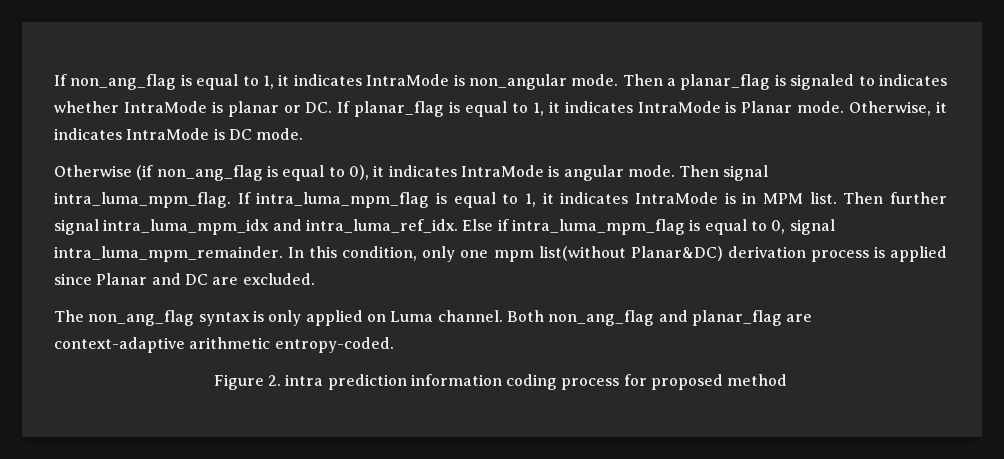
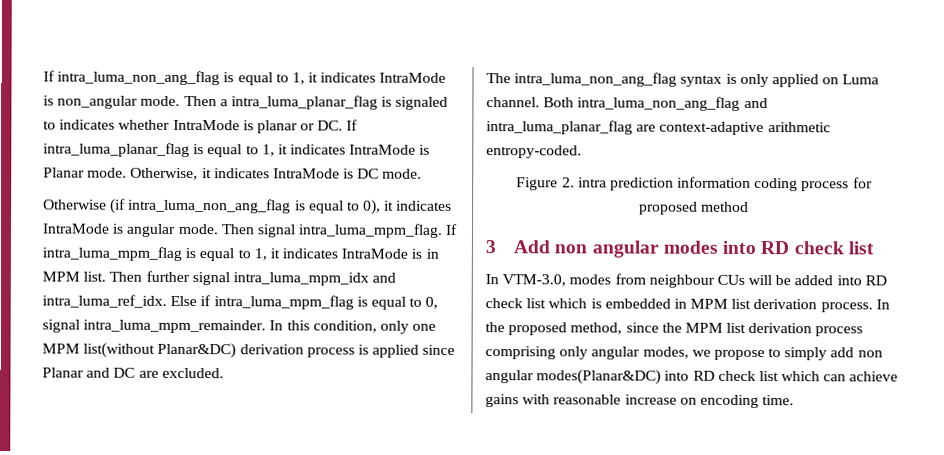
- If non_ang_flag is equal to 1, it indicates IntraMode is non_angular mode.
+ If intra_luma_non_ang_flag is equal to 1, it indicates IntraMode is non_angular mode.
- Then a planar_flag is signaled to indicates whether IntraMode is planar or DC. If planar_flag is equal to 1, it indicates IntraMode is Planar mode.
+ Then a intra_luma_planar_flag is signaled to indicates whether IntraMode is planar or DC. If intra_luma_planar_flag is equal to 1, it indicates IntraMode is Planar mode.
- Otherwise (if non_ang_flag is equal to 0), it indicates IntraMode is angular mode.
+ Otherwise (if intra_luma_non_ang_flag is equal to 0), it indicates IntraMode is angular mode.
- In this condition, only one mpm list(without Planar&DC) derivation process is applied since Planar and DC are excluded.
+ In this condition, only one MPM list(without Planar&DC) derivation process is applied since Planar and DC are excluded.
- The non_ang_flag syntax is only applied on Luma channel.
+ The intra_luma_non_ang_flag syntax is only applied on Luma channel.
- Both non_ang_flag and planar_flag are context-adaptive arithmetic entropy-coded.
+ Both intra_luma_non_ang_flag and intra_luma_planar_flag are context-adaptive arithmetic entropy-coded.
+ 3 Add non angular modes into RD check list
+ In VTM-3.0, modes from neighbour CUs will be added into RD check list which is embedded in MPM list derivation process. In the proposed method, since the MPM list derivation process comprising only angular modes, we propose to simply add non angular modes(Planar&DC) into RD check list which can achieve gains with reasonable increase on encoding time.

